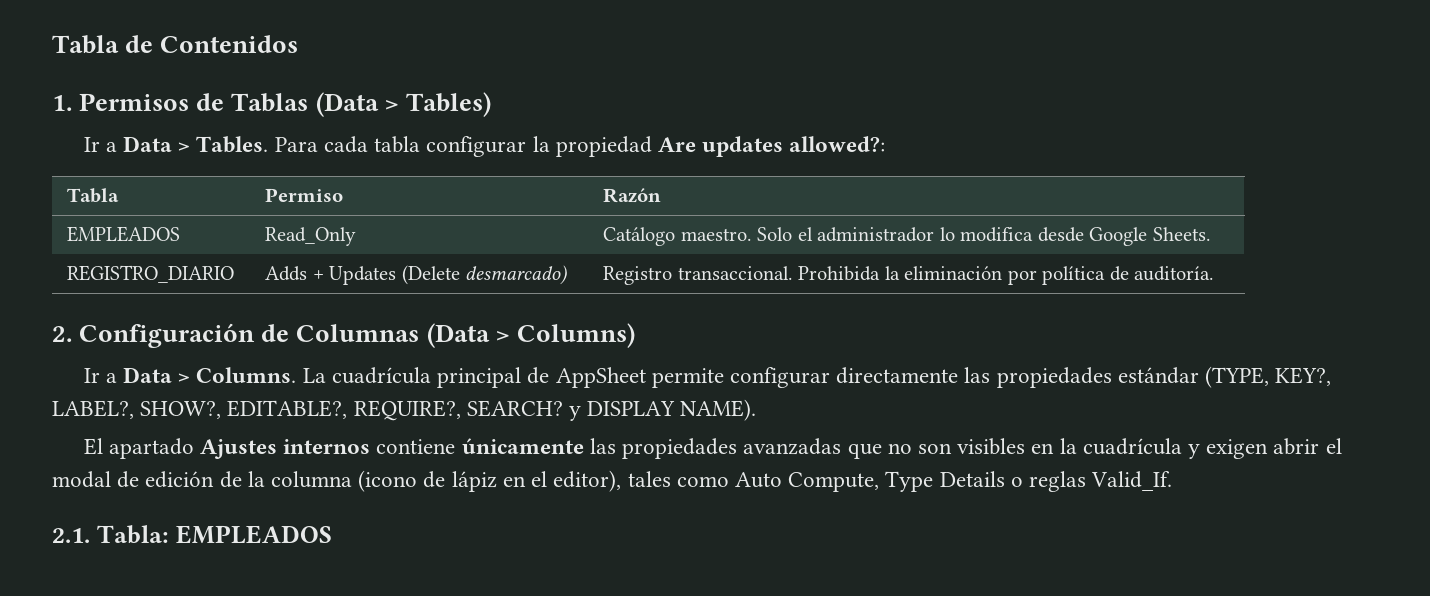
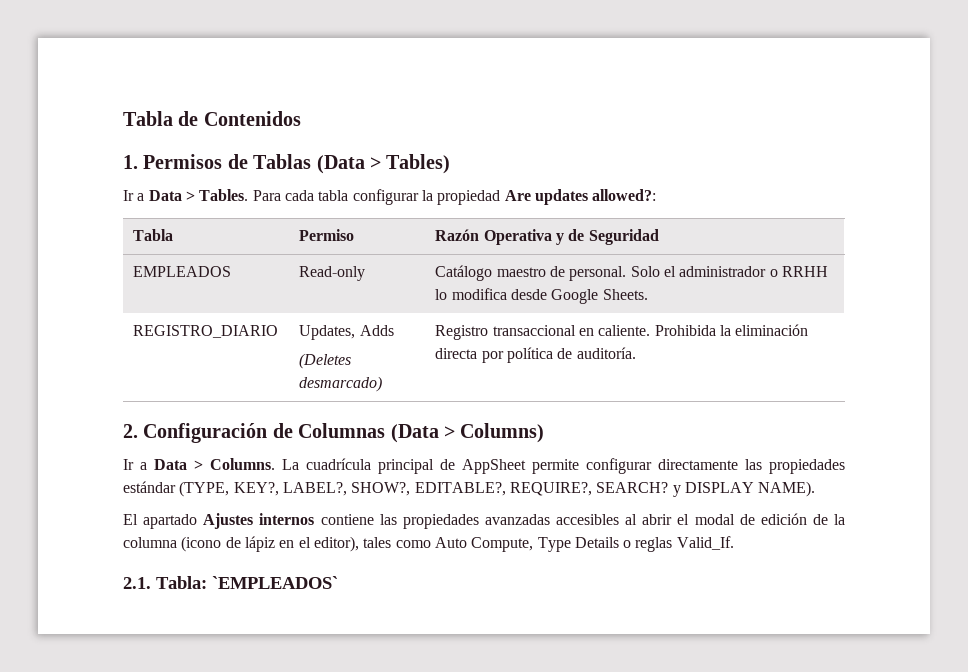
- Tabla | Permiso | Razón
+ Tabla | Permiso | Razón Operativa y de Seguridad
- EMPLEADOS | Read_Only | Catálogo maestro. Solo el administrador lo modifica desde Google Sheets.
+ EMPLEADOS | Read-only | Catálogo maestro de personal. Solo el administrador o RRHH lo modifica desde Google Sheets.
- REGISTRO_DIARIO | Adds + Updates (Delete desmarcado) | Registro transaccional. Prohibida la eliminación por política de auditoría.
+ REGISTRO_DIARIO | Updates, Adds
+ (Deletes desmarcado) | Registro transaccional en caliente. Prohibida la eliminación directa por política de auditoría.
- El apartado Ajustes internos contiene únicamente las propiedades avanzadas que no son visibles en la cuadrícula y exigen abrir el modal de edición de la columna (icono de lápiz en el editor), tales como Auto Compute, Type Details o reglas Valid_If.
+ El apartado Ajustes internos contiene las propiedades avanzadas accesibles al abrir el modal de edición de la columna (icono de lápiz en el editor), tales como Auto Compute, Type Details o reglas Valid_If.
- 2.1. Tabla: EMPLEADOS
+ 2.1. Tabla: `EMPLEADOS`

